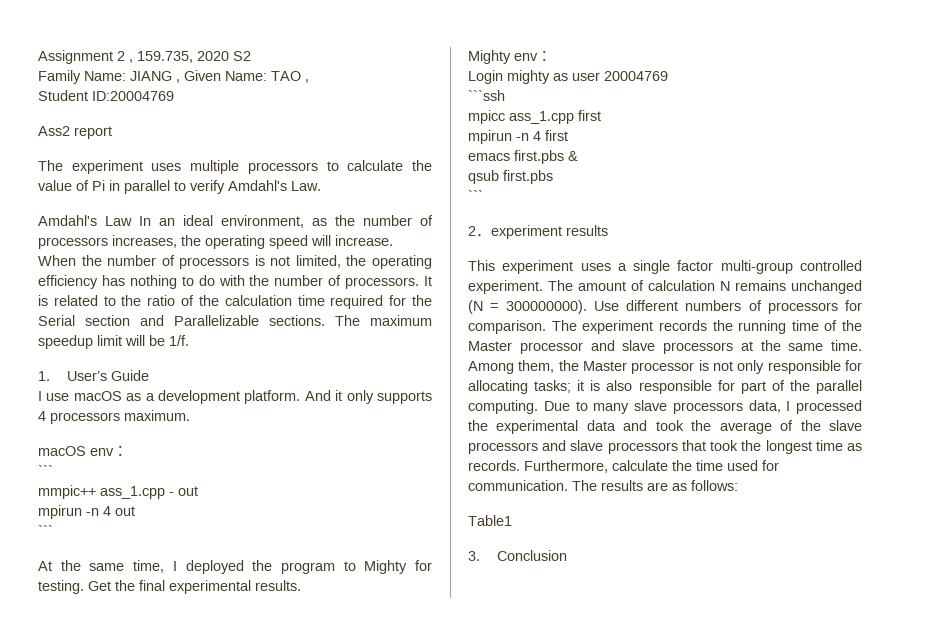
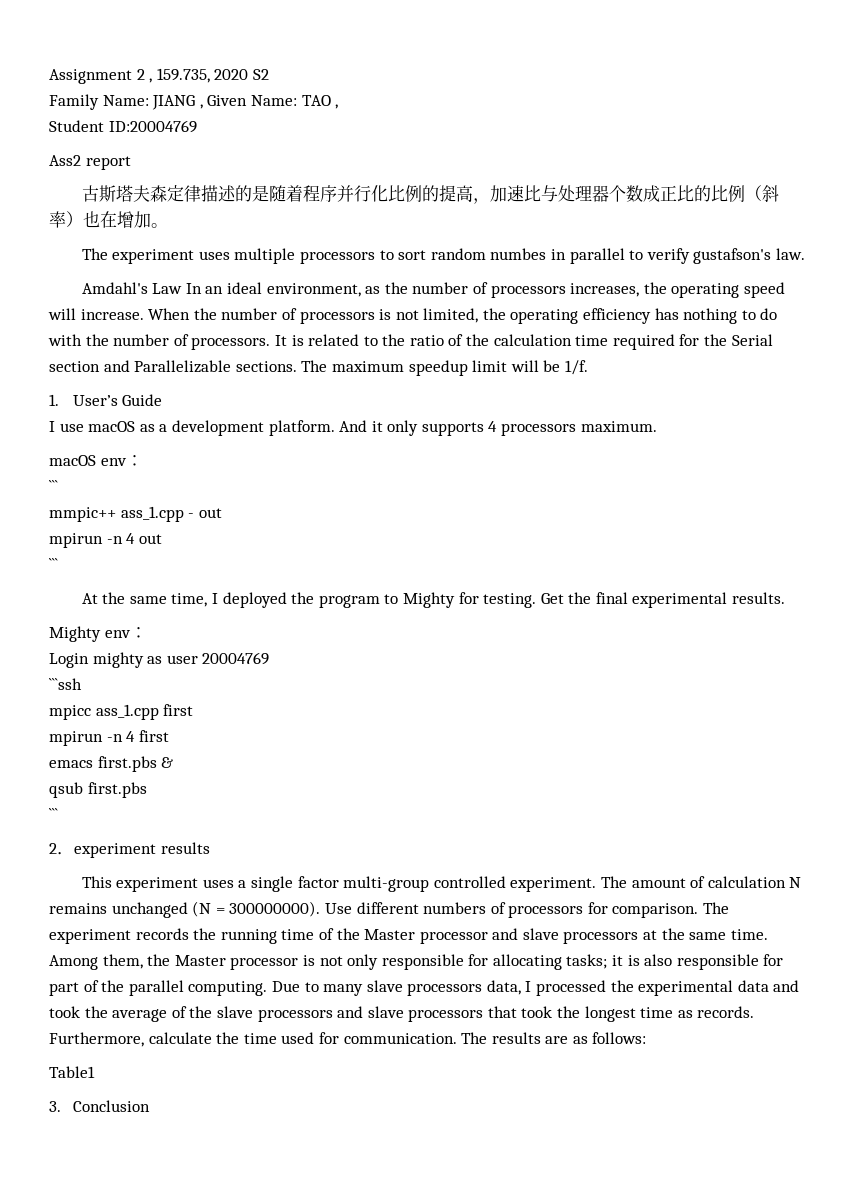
+ 古斯塔夫森定律描述的是随着程序并行化比例的提高，加速比与处理器个数成正比的比例（斜率）也在增加。
- The experiment uses multiple processors to calculate the value of Pi in parallel to verify Amdahl's Law.
+ The experiment uses multiple processors to sort random numbes in parallel to verify gustafson's law.

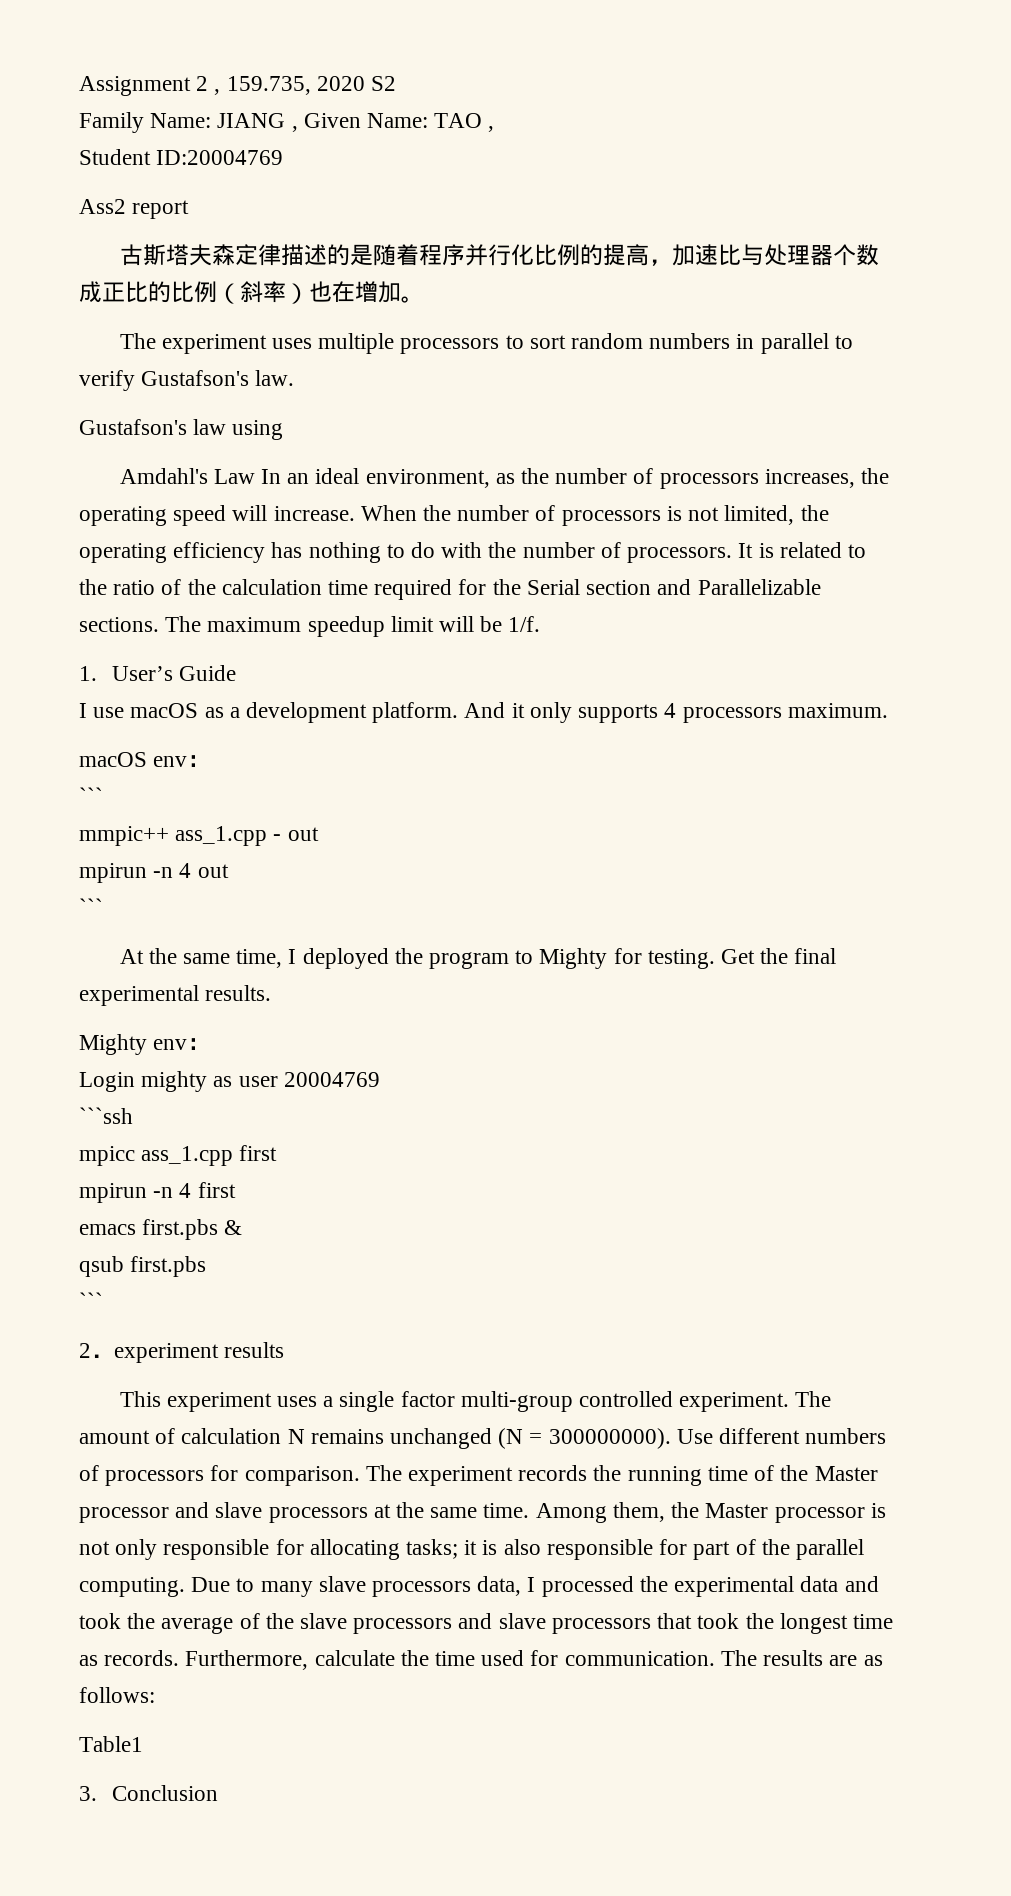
- The experiment uses multiple processors to sort random numbes in parallel to verify gustafson's law.
+ The experiment uses multiple processors to sort random numbers in parallel to verify Gustafson's law.
+ Gustafson's law using

